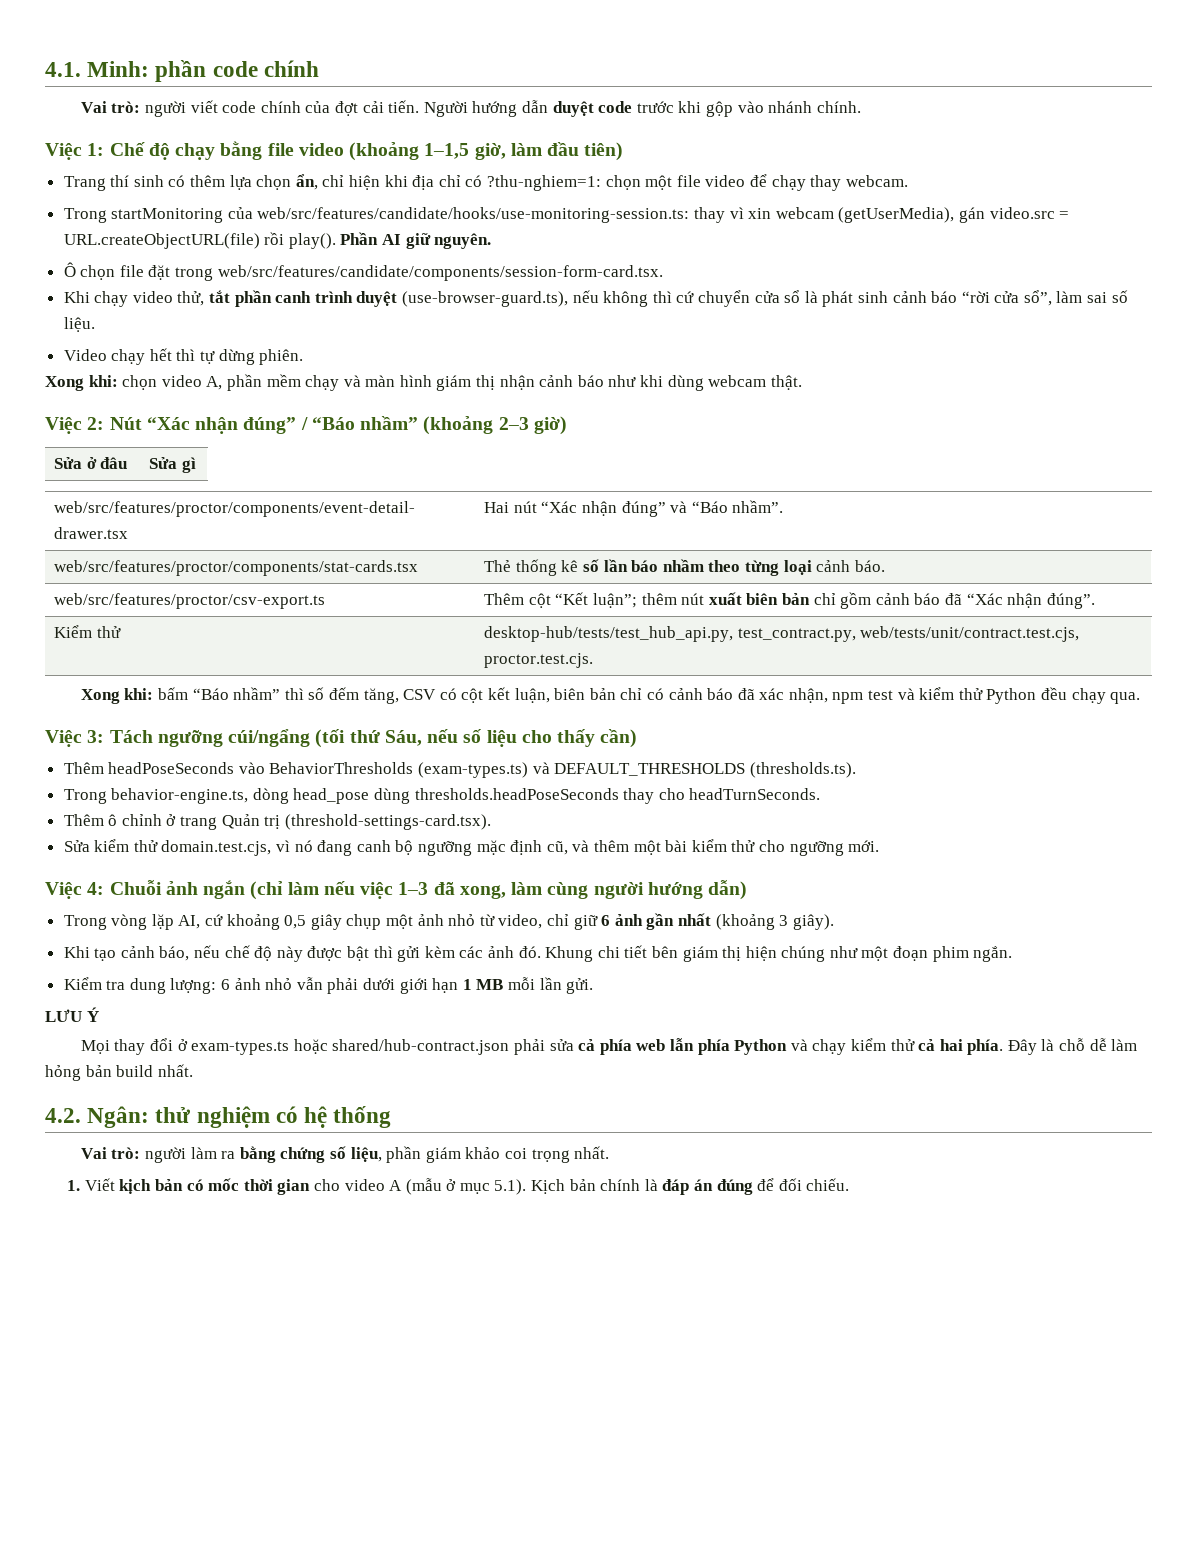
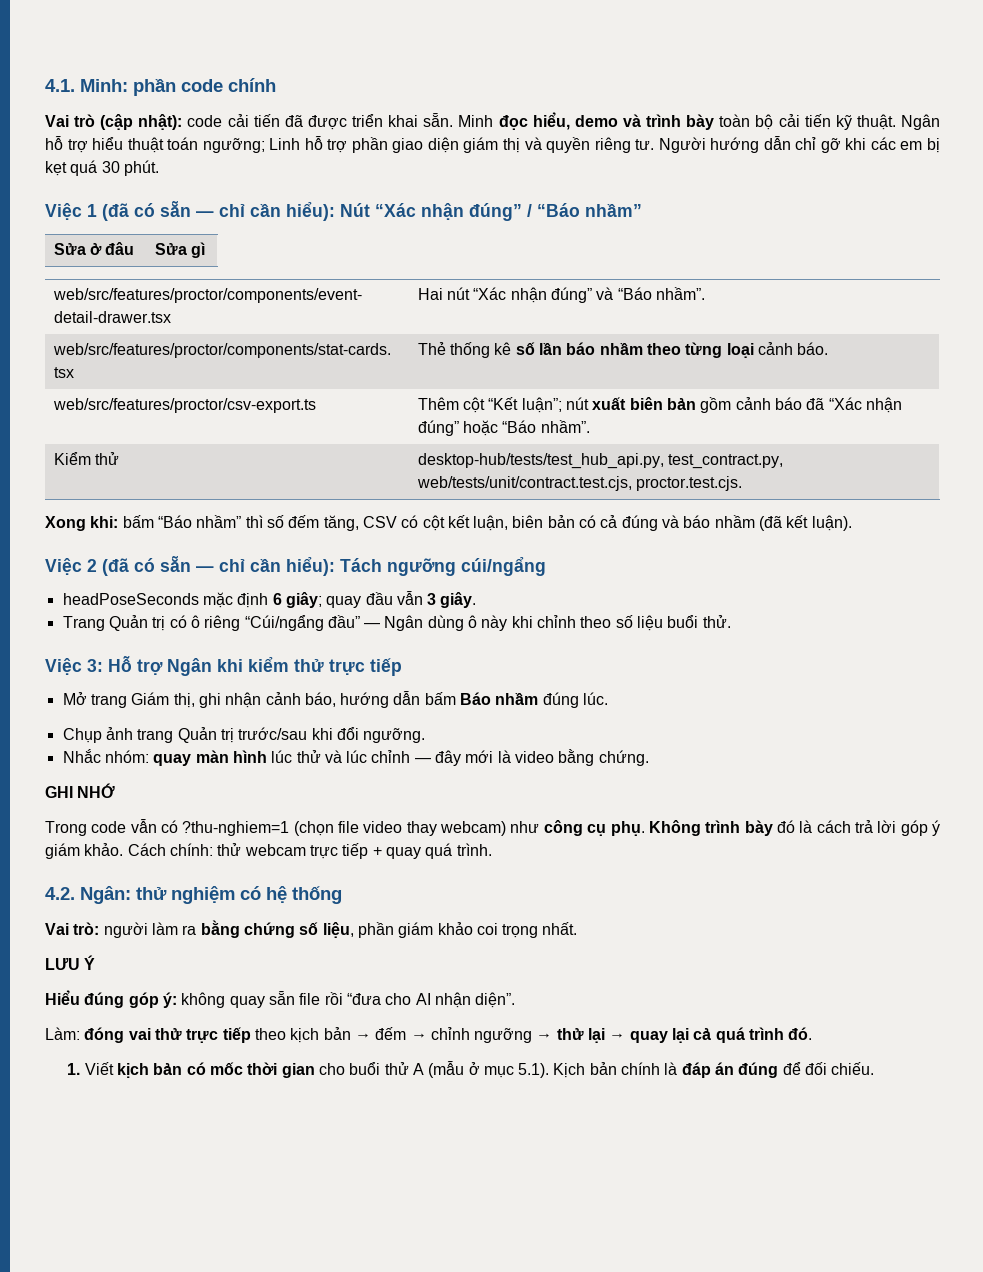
- Vai trò: người viết code chính của đợt cải tiến. Người hướng dẫn duyệt code trước khi gộp vào nhánh chính.
- Việc 1: Chế độ chạy bằng file video (khoảng 1–1,5 giờ, làm đầu tiên)
- Trang thí sinh có thêm lựa chọn ẩn, chỉ hiện khi địa chỉ có ?thu-nghiem=1: chọn một file video để chạy thay webcam.
- Trong startMonitoring của web/src/features/candidate/hooks/use-monitoring-session.ts: thay vì xin webcam (getUserMedia), gán video.src = URL.createObjectURL(file) rồi play(). Phần AI giữ nguyên.
- Ô chọn file đặt trong web/src/features/candidate/components/session-form-card.tsx.
- Khi chạy video thử, tắt phần canh trình duyệt (use-browser-guard.ts), nếu không thì cứ chuyển cửa sổ là phát sinh cảnh báo “rời cửa sổ”, làm sai số liệu.
- Video chạy hết thì tự dừng phiên.
- Xong khi: chọn video A, phần mềm chạy và màn hình giám thị nhận cảnh báo như khi dùng webcam thật.
- Việc 2: Nút “Xác nhận đúng” / “Báo nhầm” (khoảng 2–3 giờ)
+ Vai trò (cập nhật): code cải tiến đã được triển khai sẵn. Minh đọc hiểu, demo và trình bày toàn bộ cải tiến kỹ thuật. Ngân hỗ trợ hiểu thuật toán ngưỡng; Linh hỗ trợ phần giao diện giám thị và quyền riêng tư. Người hướng dẫn chỉ gỡ khi các em bị kẹt quá 30 phút.
+ Việc 1 (đã có sẵn — chỉ cần hiểu): Nút “Xác nhận đúng” / “Báo nhầm”
- web/src/features/proctor/csv-export.ts | Thêm cột “Kết luận”; thêm nút xuất biên bản chỉ gồm cảnh báo đã “Xác nhận đúng”.
+ web/src/features/proctor/csv-export.ts | Thêm cột “Kết luận”; nút xuất biên bản gồm cảnh báo đã “Xác nhận đúng” hoặc “Báo nhầm”.
- Xong khi: bấm “Báo nhầm” thì số đếm tăng, CSV có cột kết luận, biên bản chỉ có cảnh báo đã xác nhận, npm test và kiểm thử Python đều chạy qua.
- Việc 3: Tách ngưỡng cúi/ngẩng (tối thứ Sáu, nếu số liệu cho thấy cần)
- Thêm headPoseSeconds vào BehaviorThresholds (exam-types.ts) và DEFAULT_THRESHOLDS (thresholds.ts).
- Trong behavior-engine.ts, dòng head_pose dùng thresholds.headPoseSeconds thay cho headTurnSeconds.
- Thêm ô chỉnh ở trang Quản trị (threshold-settings-card.tsx).
- Sửa kiểm thử domain.test.cjs, vì nó đang canh bộ ngưỡng mặc định cũ, và thêm một bài kiểm thử cho ngưỡng mới.
- Việc 4: Chuỗi ảnh ngắn (chỉ làm nếu việc 1–3 đã xong, làm cùng người hướng dẫn)
- Trong vòng lặp AI, cứ khoảng 0,5 giây chụp một ảnh nhỏ từ video, chỉ giữ 6 ảnh gần nhất (khoảng 3 giây).
- Khi tạo cảnh báo, nếu chế độ này được bật thì gửi kèm các ảnh đó. Khung chi tiết bên giám thị hiện chúng như một đoạn phim ngắn.
- Kiểm tra dung lượng: 6 ảnh nhỏ vẫn phải dưới giới hạn 1 MB mỗi lần gửi.
- LƯU Ý
- Mọi thay đổi ở exam-types.ts hoặc shared/hub-contract.json phải sửa cả phía web lẫn phía Python và chạy kiểm thử cả hai phía. Đây là chỗ dễ làm hỏng bản build nhất.
+ Xong khi: bấm “Báo nhầm” thì số đếm tăng, CSV có cột kết luận, biên bản có cả đúng và báo nhầm (đã kết luận).
+ Việc 2 (đã có sẵn — chỉ cần hiểu): Tách ngưỡng cúi/ngẩng
+ headPoseSeconds mặc định 6 giây; quay đầu vẫn 3 giây.
+ Trang Quản trị có ô riêng “Cúi/ngẩng đầu” — Ngân dùng ô này khi chỉnh theo số liệu buổi thử.
+ Việc 3: Hỗ trợ Ngân khi kiểm thử trực tiếp
+ Mở trang Giám thị, ghi nhận cảnh báo, hướng dẫn bấm Báo nhầm đúng lúc.
+ Chụp ảnh trang Quản trị trước/sau khi đổi ngưỡng.
+ Nhắc nhóm: quay màn hình lúc thử và lúc chỉnh — đây mới là video bằng chứng.
+ GHI NHỚ
+ Trong code vẫn có ?thu-nghiem=1 (chọn file video thay webcam) như công cụ phụ. Không trình bày đó là cách trả lời góp ý giám khảo. Cách chính: thử webcam trực tiếp + quay quá trình.
+ LƯU Ý
+ Hiểu đúng góp ý: không quay sẵn file rồi “đưa cho AI nhận diện”.
+ Làm: đóng vai thử trực tiếp theo kịch bản → đếm → chỉnh ngưỡng → thử lại → quay lại cả quá trình đó.
- 1. Viết kịch bản có mốc thời gian cho video A (mẫu ở mục 5.1). Kịch bản chính là đáp án đúng để đối chiếu.
+ 1. Viết kịch bản có mốc thời gian cho buổi thử A (mẫu ở mục 5.1). Kịch bản chính là đáp án đúng để đối chiếu.

